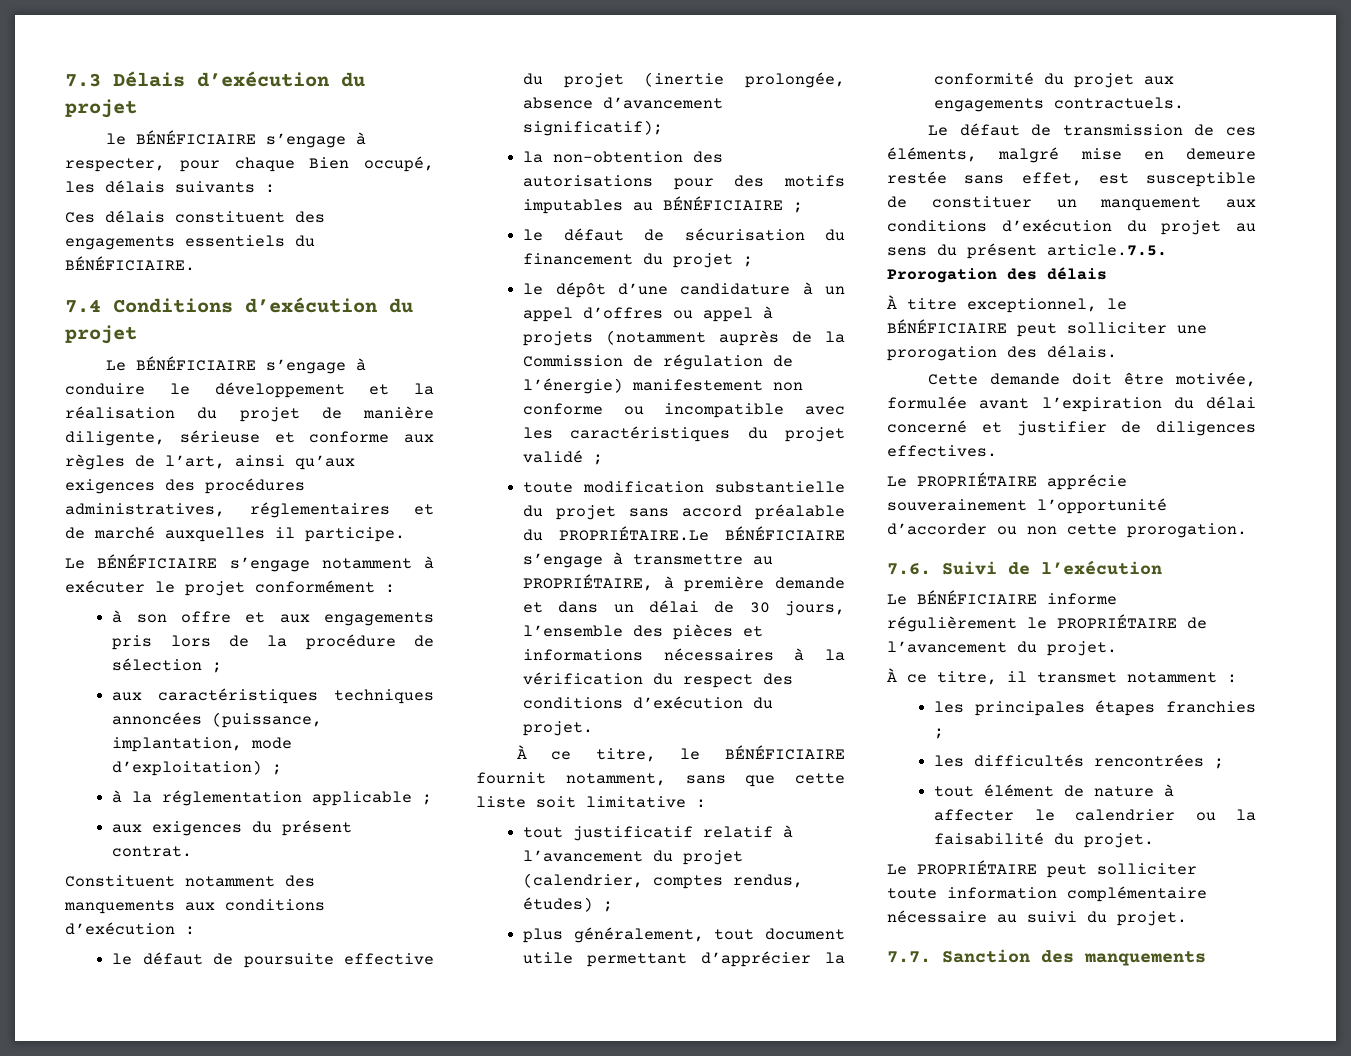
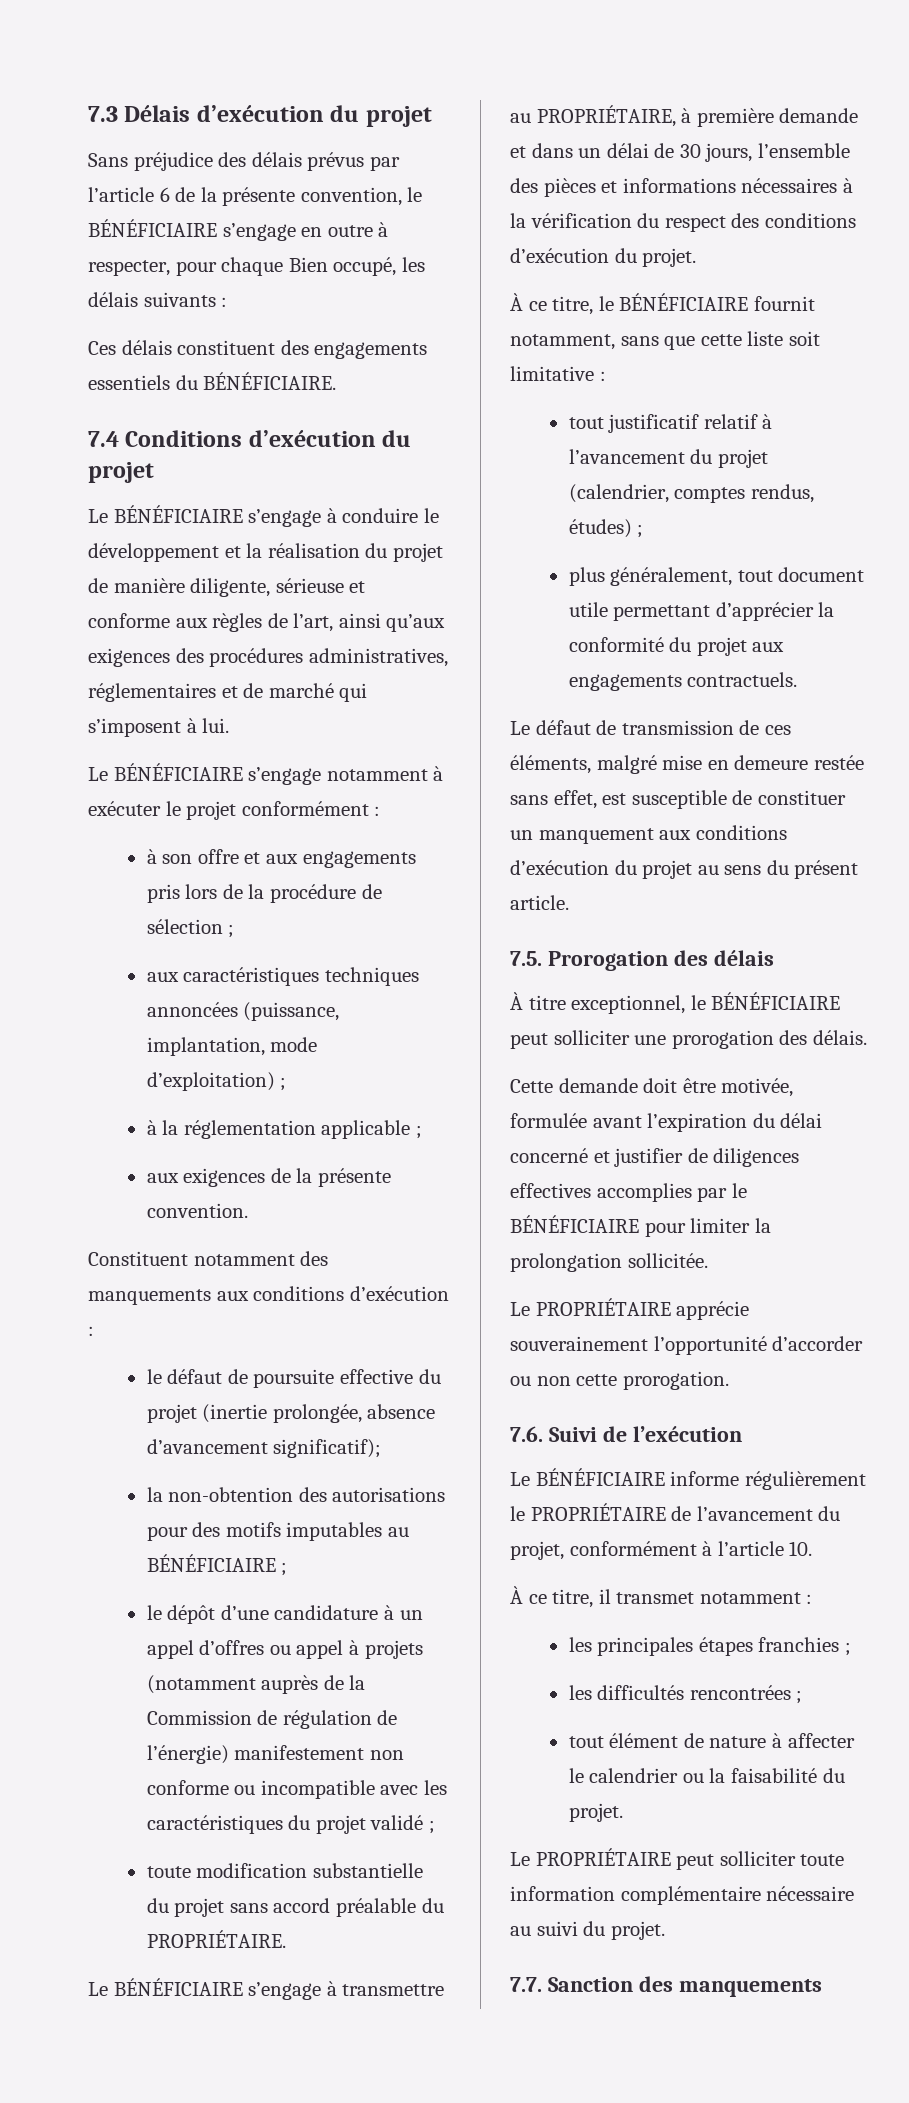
- le BÉNÉFICIAIRE s’engage à respecter, pour chaque Bien occupé, les délais suivants :
+ Sans préjudice des délais prévus par l’article 6 de la présente convention, le BÉNÉFICIAIRE s’engage en outre à respecter, pour chaque Bien occupé, les délais suivants :
- Le BÉNÉFICIAIRE s’engage à conduire le développement et la réalisation du projet de manière diligente, sérieuse et conforme aux règles de l’art, ainsi qu’aux exigences des procédures administratives, réglementaires et de marché auxquelles il participe.
+ Le BÉNÉFICIAIRE s’engage à conduire le développement et la réalisation du projet de manière diligente, sérieuse et conforme aux règles de l’art, ainsi qu’aux exigences des procédures administratives, réglementaires et de marché qui s’imposent à lui.
- aux exigences du présent contrat.
+ aux exigences de la présente convention.
- le défaut de sécurisation du financement du projet ;
- toute modification substantielle du projet sans accord préalable du PROPRIÉTAIRE.Le BÉNÉFICIAIRE s’engage à transmettre au PROPRIÉTAIRE, à première demande et dans un délai de 30 jours, l’ensemble des pièces et informations nécessaires à la vérification du respect des conditions d’exécution du projet.
+ toute modification substantielle du projet sans accord préalable du PROPRIÉTAIRE.
+ Le BÉNÉFICIAIRE s’engage à transmettre au PROPRIÉTAIRE, à première demande et dans un délai de 30 jours, l’ensemble des pièces et informations nécessaires à la vérification du respect des conditions d’exécution du projet.
- Le défaut de transmission de ces éléments, malgré mise en demeure restée sans effet, est susceptible de constituer un manquement aux conditions d’exécution du projet au sens du présent article.7.5. Prorogation des délais
+ Le défaut de transmission de ces éléments, malgré mise en demeure restée sans effet, est susceptible de constituer un manquement aux conditions d’exécution du projet au sens du présent article.
+ 7.5. Prorogation des délais
- Cette demande doit être motivée, formulée avant l’expiration du délai concerné et justifier de diligences effectives.
+ Cette demande doit être motivée, formulée avant l’expiration du délai concerné et justifier de diligences effectives accomplies par le BÉNÉFICIAIRE pour limiter la prolongation sollicitée.
- Le BÉNÉFICIAIRE informe régulièrement le PROPRIÉTAIRE de l’avancement du projet.
+ Le BÉNÉFICIAIRE informe régulièrement le PROPRIÉTAIRE de l’avancement du projet, conformément à l’article 10.

